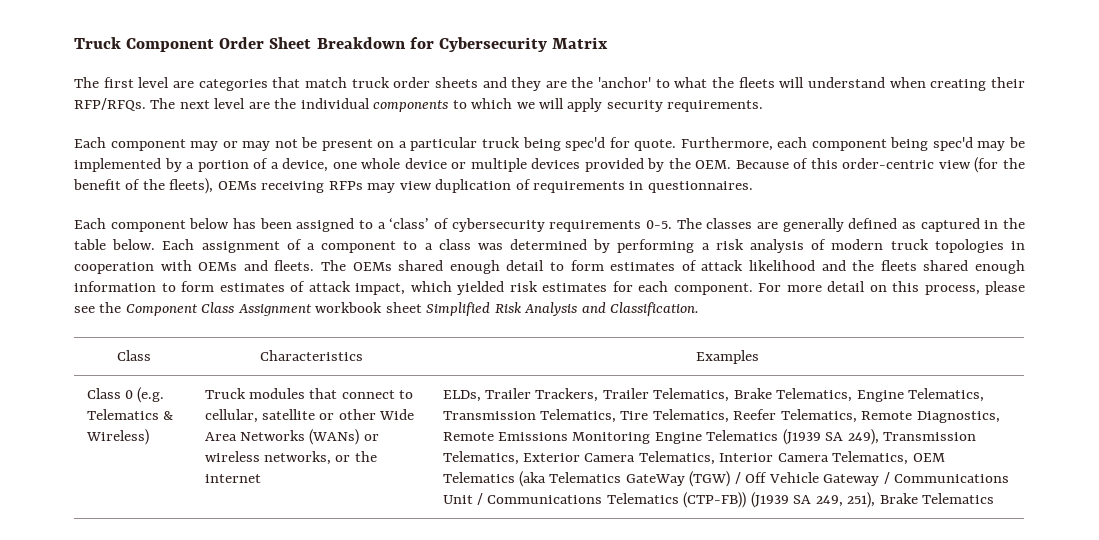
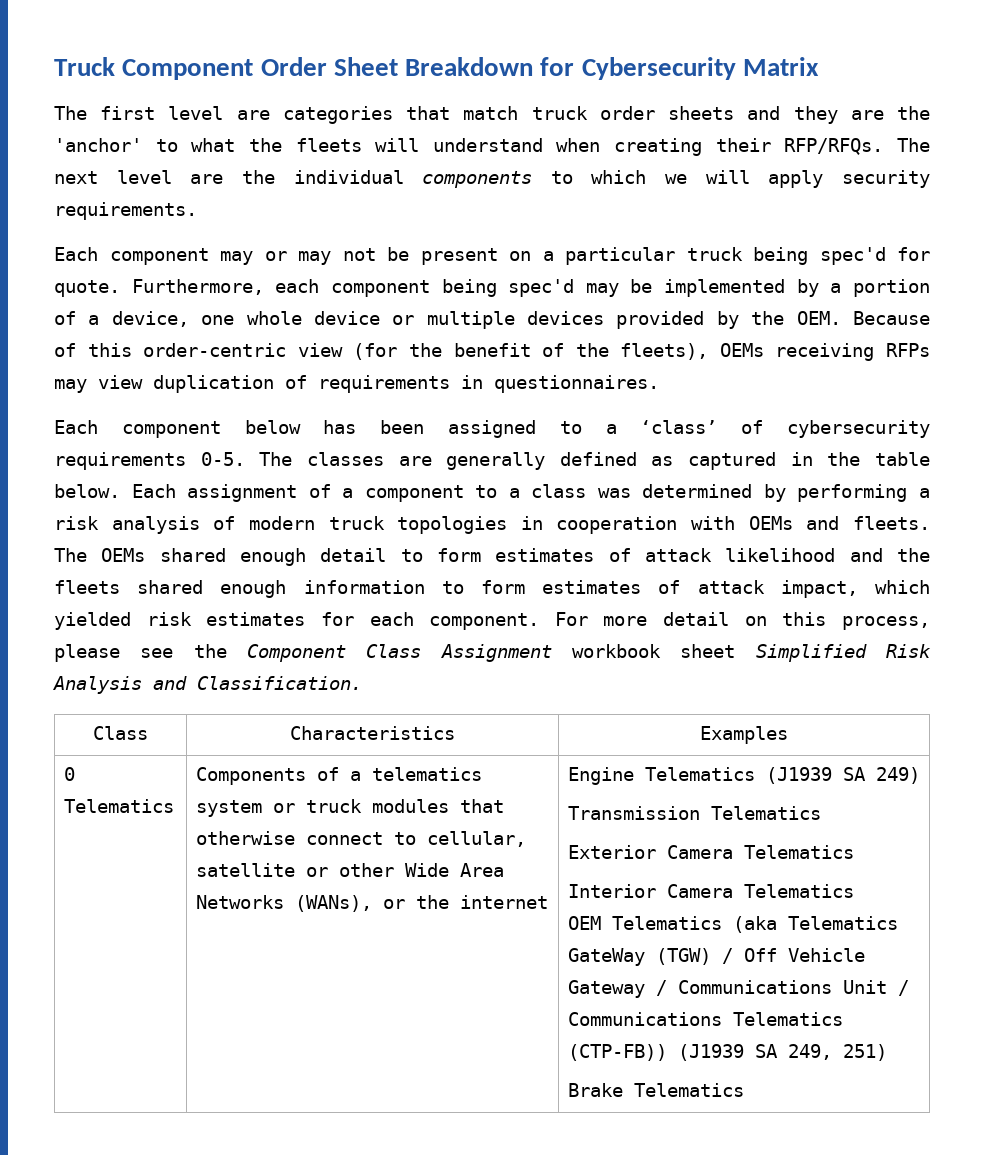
- Class 0 (e.g. Telematics & Wireless) | Truck modules that connect to cellular, satellite or other Wide Area Networks (WANs) or wireless networks, or the internet
+ 0 Telematics | Components of a telematics system or truck modules that otherwise connect to cellular, satellite or other Wide Area Networks (WANs), or the internet
- ELDs, Trailer Trackers, Trailer Telematics, Brake Telematics, Engine Telematics, Transmission Telematics, Tire Telematics, Reefer Telematics, Remote Diagnostics, Remote Emissions Monitoring Engine Telematics (J1939 SA 249), Transmission Telematics, Exterior Camera Telematics, Interior Camera Telematics, OEM Telematics (aka Telematics GateWay (TGW) / Off Vehicle Gateway / Communications Unit / Communications Telematics (CTP-FB)) (J1939 SA 249, 251), Brake Telematics
+ Engine Telematics (J1939 SA 249)
+ Transmission Telematics
+ Exterior Camera Telematics
+ Interior Camera Telematics
+ OEM Telematics (aka Telematics GateWay (TGW) / Off Vehicle Gateway / Communications Unit / Communications Telematics (CTP-FB)) (J1939 SA 249, 251)
+ Brake Telematics

